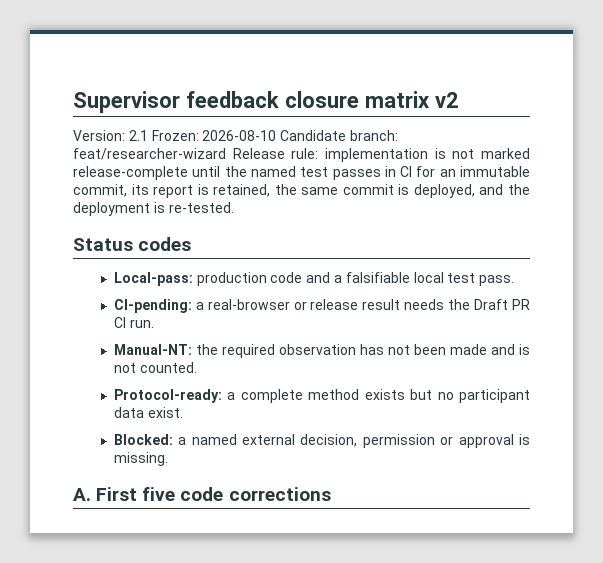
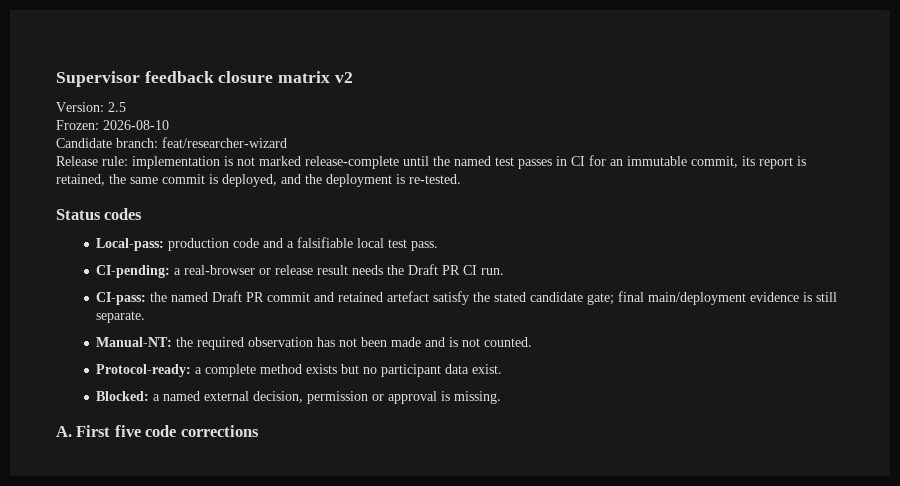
- Version: 2.1 Frozen: 2026-08-10 Candidate branch: feat/researcher-wizard Release rule: implementation is not marked release-complete until the named test passes in CI for an immutable commit, its report is retained, the same commit is deployed, and the deployment is re-tested.
+ Version: 2.5
+ Frozen: 2026-08-10
+ Candidate branch: feat/researcher-wizard
+ Release rule: implementation is not marked release-complete until the named test passes in CI for an immutable commit, its report is retained, the same commit is deployed, and the deployment is re-tested.
+ CI-pass: the named Draft PR commit and retained artefact satisfy the stated candidate gate; final main/deployment evidence is still separate.

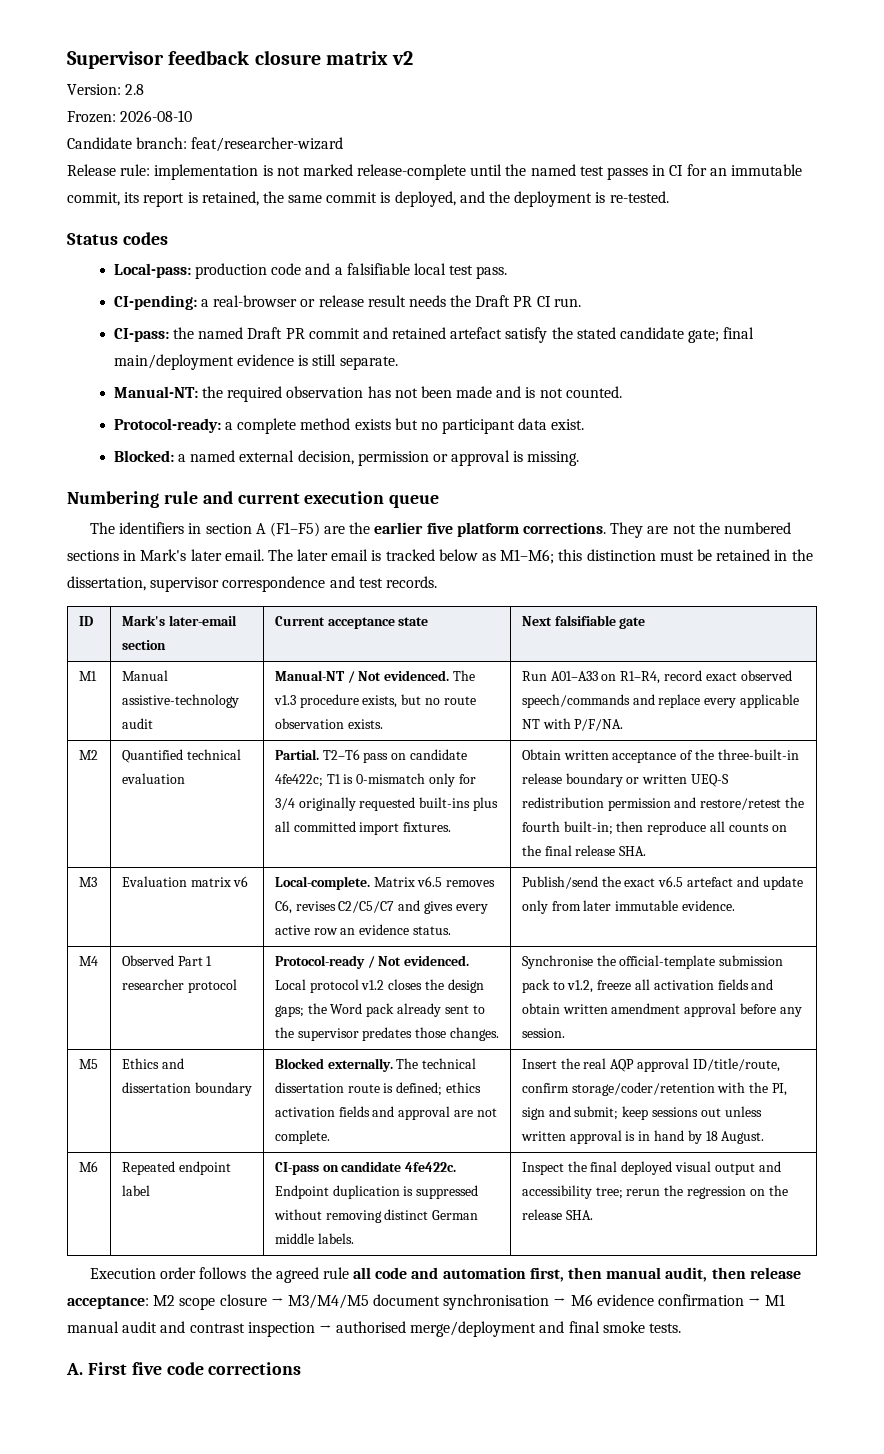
- Version: 2.5
+ Version: 2.8
+ Numbering rule and current execution queue
+ The identifiers in section A (F1–F5) are the earlier five platform corrections. They are not the numbered sections in Mark's later email. The later email is tracked below as M1–M6; this distinction must be retained in the dissertation, supervisor correspondence and test records.
+ ID | Mark's later-email section | Current acceptance state | Next falsifiable gate
+ M1 | Manual assistive-technology audit | Manual-NT / Not evidenced. The v1.3 procedure exists, but no route observation exists. | Run A01–A33 on R1–R4, record exact observed speech/commands and replace every applicable NT with P/F/NA.
+ M2 | Quantified technical evaluation | Partial. T2–T6 pass on candidate 4fe422c; T1 is 0-mismatch only for 3/4 originally requested built-ins plus all committed import fixtures. | Obtain written acceptance of the three-built-in release boundary or written UEQ-S redistribution permission and restore/retest the fourth built-in; then reproduce all counts on the final release SHA.
+ M3 | Evaluation matrix v6 | Local-complete. Matrix v6.5 removes C6, revises C2/C5/C7 and gives every active row an evidence status. | Publish/send the exact v6.5 artefact and update only from later immutable evidence.
+ M4 | Observed Part 1 researcher protocol | Protocol-ready / Not evidenced. Local protocol v1.2 closes the design gaps; the Word pack already sent to the supervisor predates those changes. | Synchronise the official-template submission pack to v1.2, freeze all activation fields and obtain written amendment approval before any session.
+ M5 | Ethics and dissertation boundary | Blocked externally. The technical dissertation route is defined; ethics activation fields and approval are not complete. | Insert the real AQP approval ID/title/route, confirm storage/coder/retention with the PI, sign and submit; keep sessions out unless written approval is in hand by 18 August.
+ M6 | Repeated endpoint label | CI-pass on candidate 4fe422c. Endpoint duplication is suppressed without removing distinct German middle labels. | Inspect the final deployed visual output and accessibility tree; rerun the regression on the release SHA.
+ Execution order follows the agreed rule all code and automation first, then manual audit, then release acceptance: M2 scope closure → M3/M4/M5 document synchronisation → M6 evidence confirmation → M1 manual audit and contrast inspection → authorised merge/deployment and final smoke tests.

